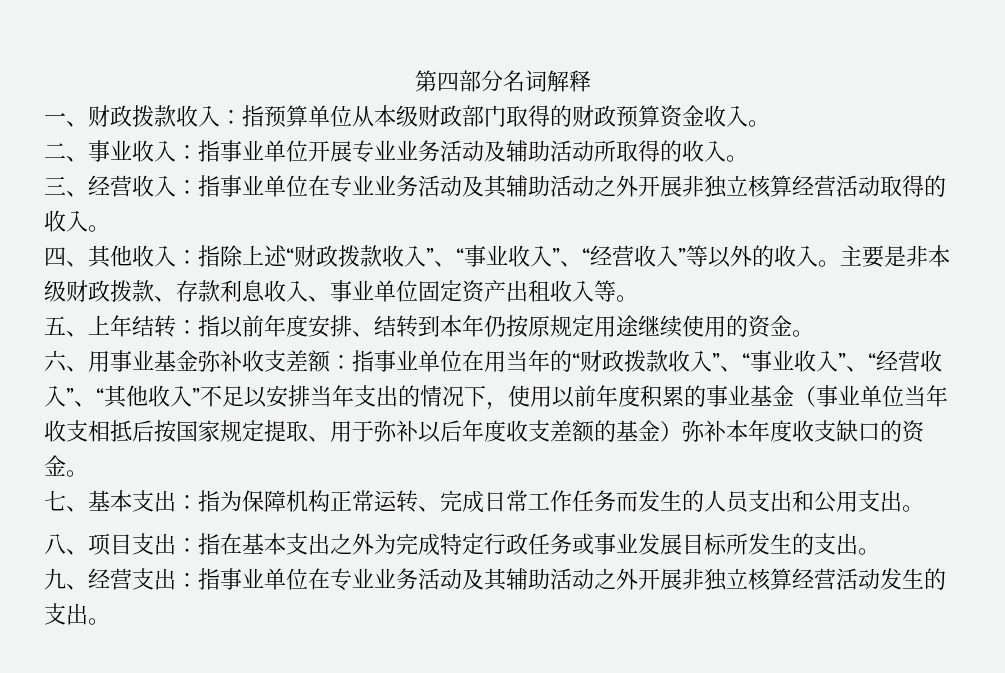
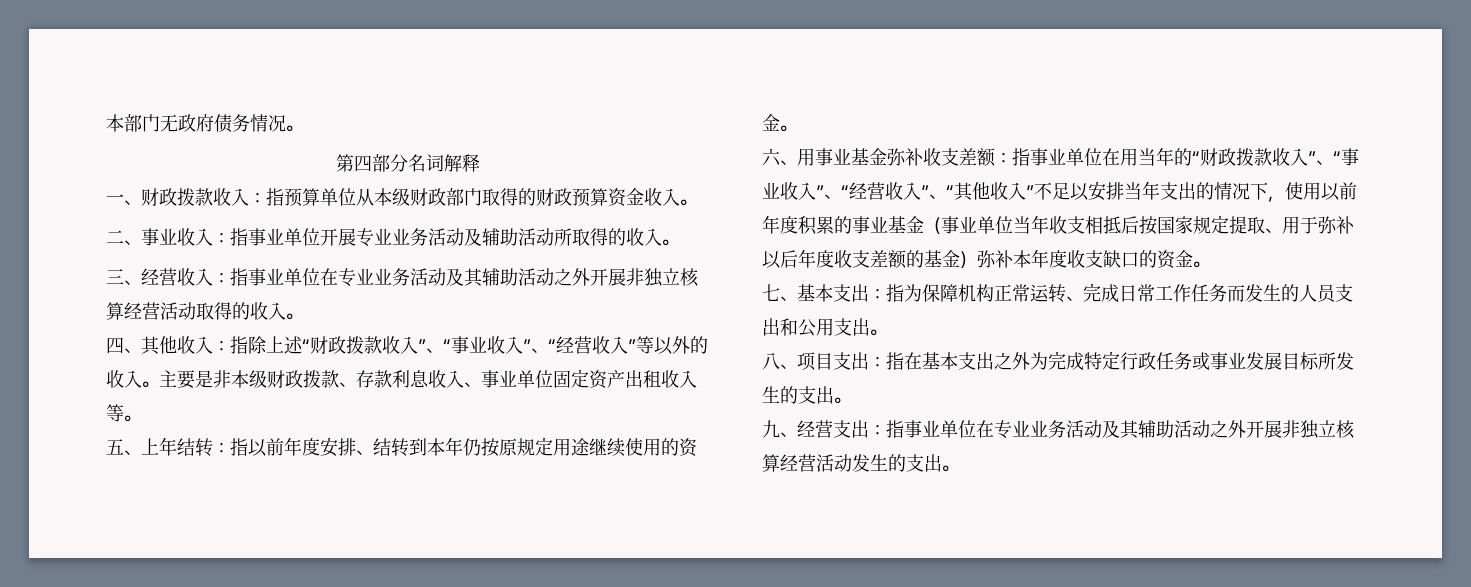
+ 本部门无政府债务情况。

